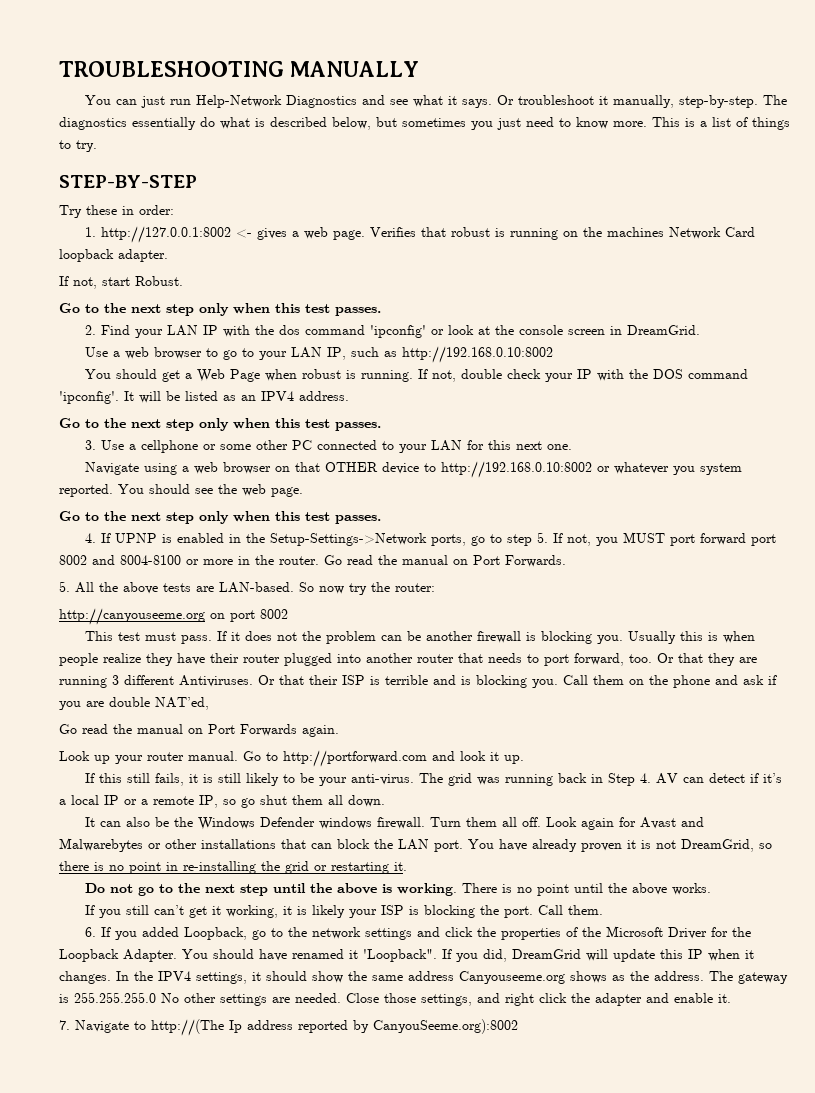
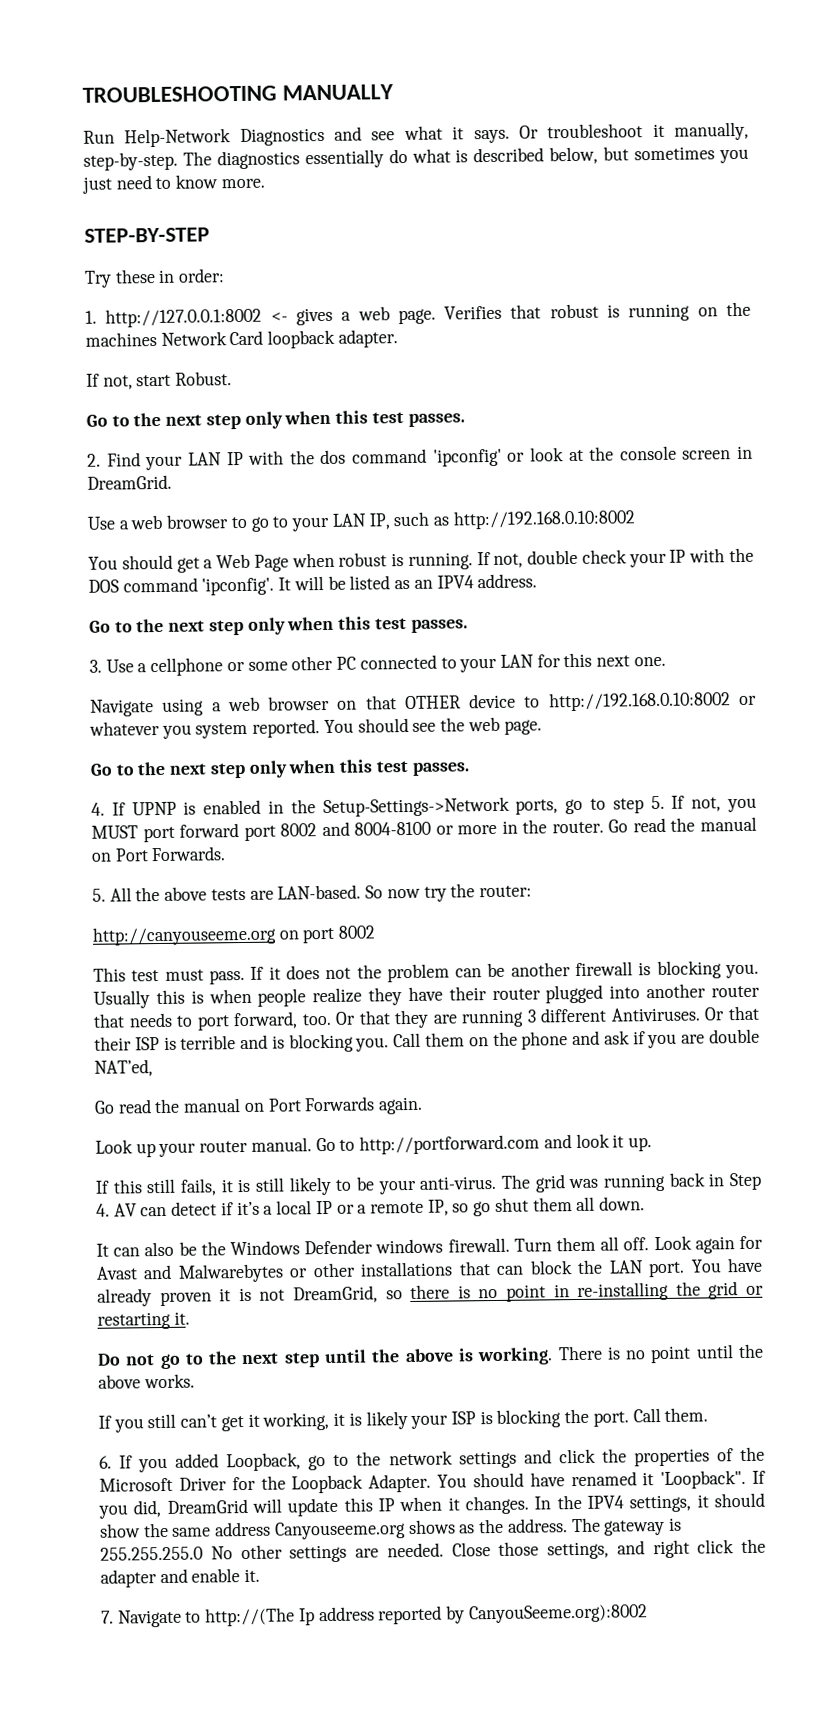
- You can just run Help-Network Diagnostics and see what it says.
+ Run Help-Network Diagnostics and see what it says.
- This is a list of things to try.

